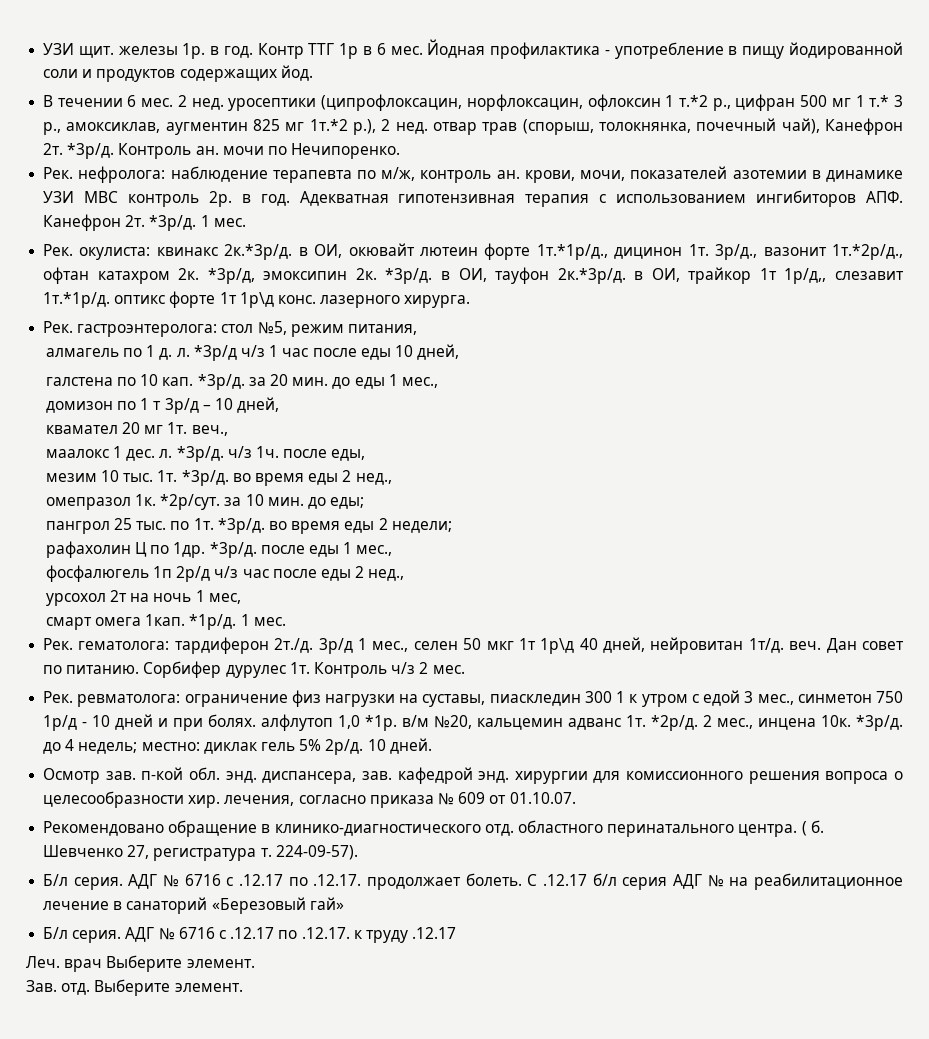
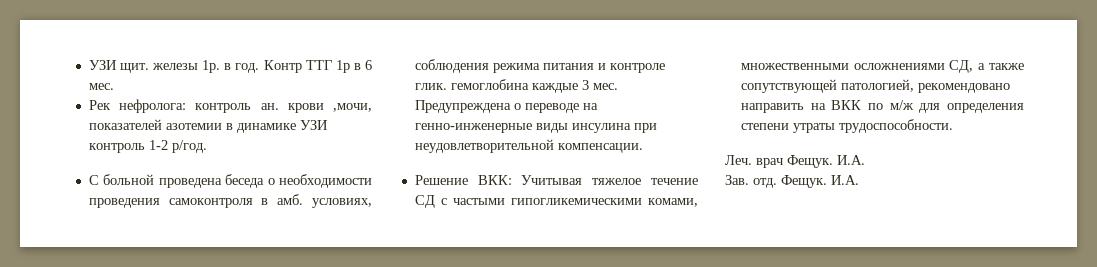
- Контр ТТГ 1р в 6 мес. Йодная профилактика - употребление в пищу йодированной соли и продуктов содержащих йод.
- В течении 6 мес. 2 нед. уросептики (ципрофлоксацин, норфлоксацин, офлоксин 1 т.*2 р., цифран 500 мг 1 т.* 3 р., амоксиклав, аугментин 825 мг 1т.*2 р.), 2 нед. отвар трав (спорыш, толокнянка, почечный чай), Канефрон 2т. *3р/д. Контроль ан. мочи по Нечипоренко.
- Рек. нефролога: наблюдение терапевта по м/ж, контроль ан. крови, мочи, показателей азотемии в динамике УЗИ МВС контроль 2р. в год. Адекватная гипотензивная терапия с использованием ингибиторов АПФ. Канефрон 2т. *3р/д. 1 мес.
- Рек. окулиста: квинакс 2к.*3р/д. в ОИ, окювайт лютеин форте 1т.*1р/д., дицинон 1т. 3р/д., вазонит 1т.*2р/д., офтан катахром 2к. *3р/д, эмоксипин 2к. *3р/д. в ОИ, тауфон 2к.*3р/д. в ОИ, трайкор 1т 1р/д,, слезавит 1т.*1р/д. оптикс форте 1т 1р\д конс. лазерного хирурга.
- Рек. гастроэнтеролога: стол №5, режим питания,
- алмагель по 1 д. л. *3р/д ч/з 1 час после еды 10 дней,
- галстена по 10 кап. *3р/д. за 20 мин. до еды 1 мес.,
- домизон по 1 т 3р/д – 10 дней,
- квамател 20 мг 1т. веч.,
- маалокс 1 дес. л. *3р/д. ч/з 1ч. после еды,
- мезим 10 тыс. 1т. *3р/д. во время еды 2 нед.,
- омепразол 1к. *2р/сут. за 10 мин. до еды;
- пангрол 25 тыс. по 1т. *3р/д. во время еды 2 недели;
- рафахолин Ц по 1др. *3р/д. после еды 1 мес.,
- фосфалюгель 1п 2р/д ч/з час после еды 2 нед.,
- урсохол 2т на ночь 1 мес,
- смарт омега 1кап. *1р/д. 1 мес.
- Рек. гематолога: тардиферон 2т./д. 3р/д 1 мес., селен 50 мкг 1т 1р\д 40 дней, нейровитан 1т/д. веч. Дан совет по питанию. Сорбифер дурулес 1т. Контроль ч/з 2 мес.
- Рек. ревматолога: ограничение физ нагрузки на суставы, пиаскледин 300 1 к утром с едой 3 мес., синметон 750 1р/д - 10 дней и при болях. алфлутоп 1,0 *1р. в/м №20, кальцемин адванс 1т. *2р/д. 2 мес., инцена 10к. *3р/д. до 4 недель; местно: диклак гель 5% 2р/д. 10 дней.
- Осмотр зав. п-кой обл. энд. диспансера, зав. кафедрой энд. хирургии для комиссионного решения вопроса о целесообразности хир. лечения, согласно приказа № 609 от 01.10.07.
- Рекомендовано обращение в клинико-диагностического отд. областного перинатального центра. ( б. Шевченко 27, регистратура т. 224-09-57).
- Б/л серия. АДГ № 6716 с .12.17 по .12.17. продолжает болеть. С .12.17 б/л серия АДГ № на реабилитационное лечение в санаторий «Березовый гай»
- Б/л серия. АДГ № 6716 с .12.17 по .12.17. к труду .12.17
+ Контр ТТГ 1р в 6 мес.
+ Рек нефролога: контроль ан. крови ,мочи, показателей азотемии в динамике УЗИ контроль 1-2 р/год.
+ С больной проведена беседа о необходимости проведения самоконтроля в амб. условиях, соблюдения режима питания и контроле глик. гемоглобина каждые 3 мес. Предупреждена о переводе на генно-инженерные виды инсулина при неудовлетворительной компенсации.
+ Решение ВКК: Учитывая тяжелое течение СД с частыми гипогликемическими комами, множественными осложнениями СД, а также сопутствующей патологией, рекомендовано направить на ВКК по м/ж для определения степени утраты трудоспособности.
- Леч. врач Выберите элемент.
+ Леч. врач Фещук. И.А.
- Зав. отд. Выберите элемент.
+ Зав. отд. Фещук. И.А.

